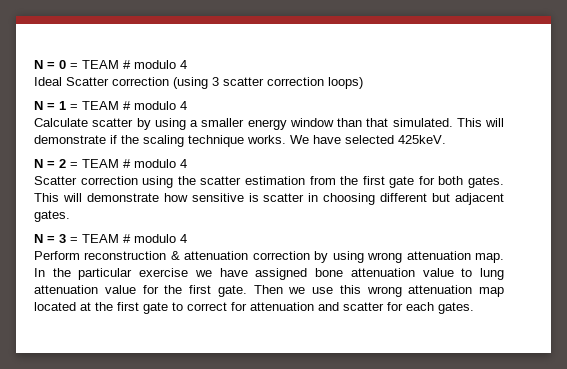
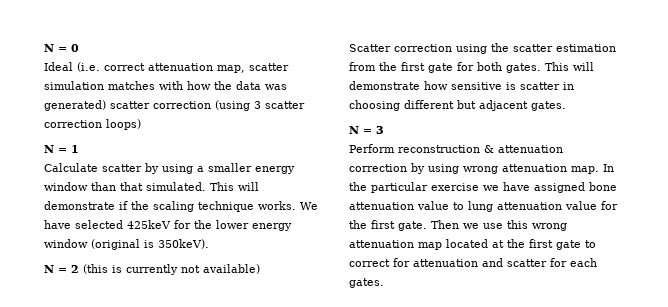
- N = 0 = TEAM # modulo 4
- Ideal Scatter correction (using 3 scatter correction loops)
+ N = 0
+ Ideal (i.e. correct attenuation map, scatter simulation matches with how the data was generated) scatter correction (using 3 scatter correction loops)
- N = 1 = TEAM # modulo 4
+ N = 1
- We have selected 425keV.
- N = 2 = TEAM # modulo 4
+ We have selected 425keV for the lower energy window (original is 350keV).
+ N = 2 (this is currently not available)
- N = 3 = TEAM # modulo 4
+ N = 3

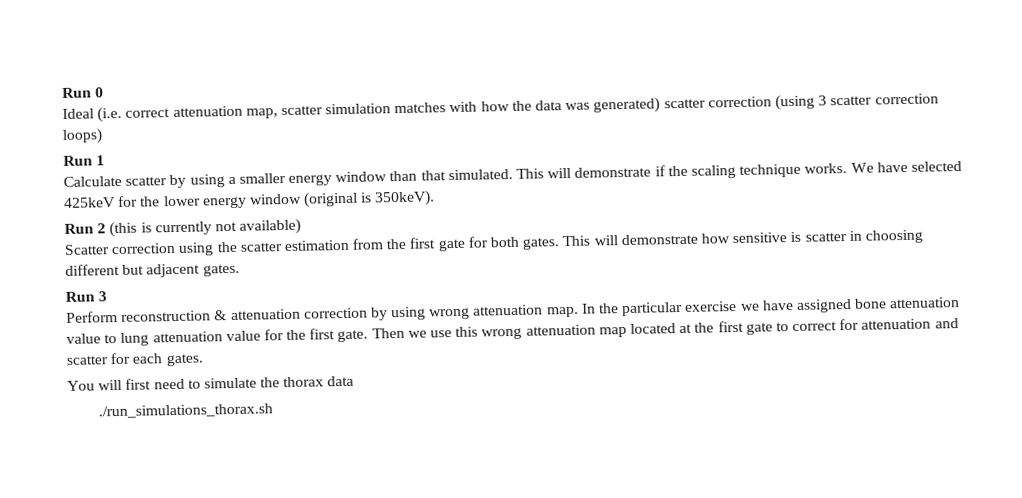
- N = 0
+ Run 0
- N = 1
+ Run 1
- N = 2 (this is currently not available)
+ Run 2 (this is currently not available)
- N = 3
+ Run 3
+ You will first need to simulate the thorax data
+ ./run_simulations_thorax.sh

